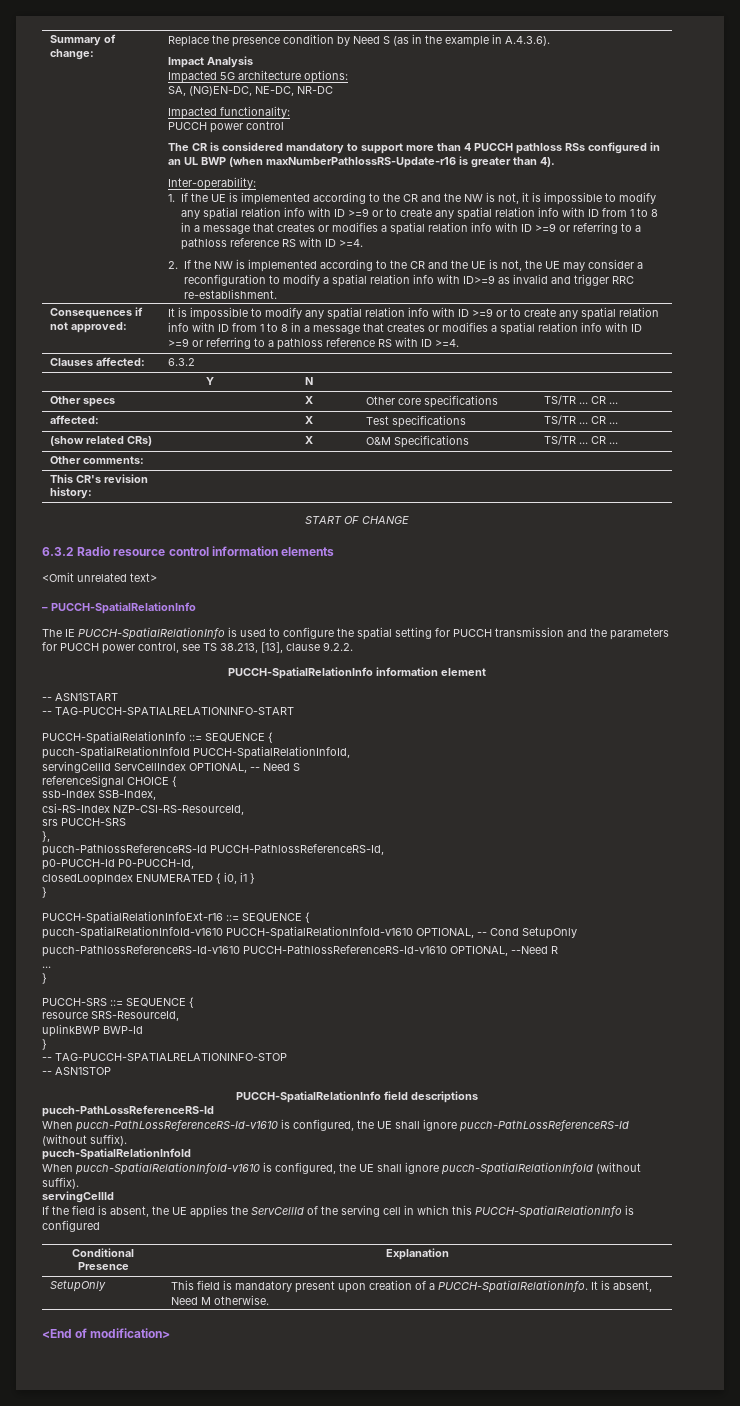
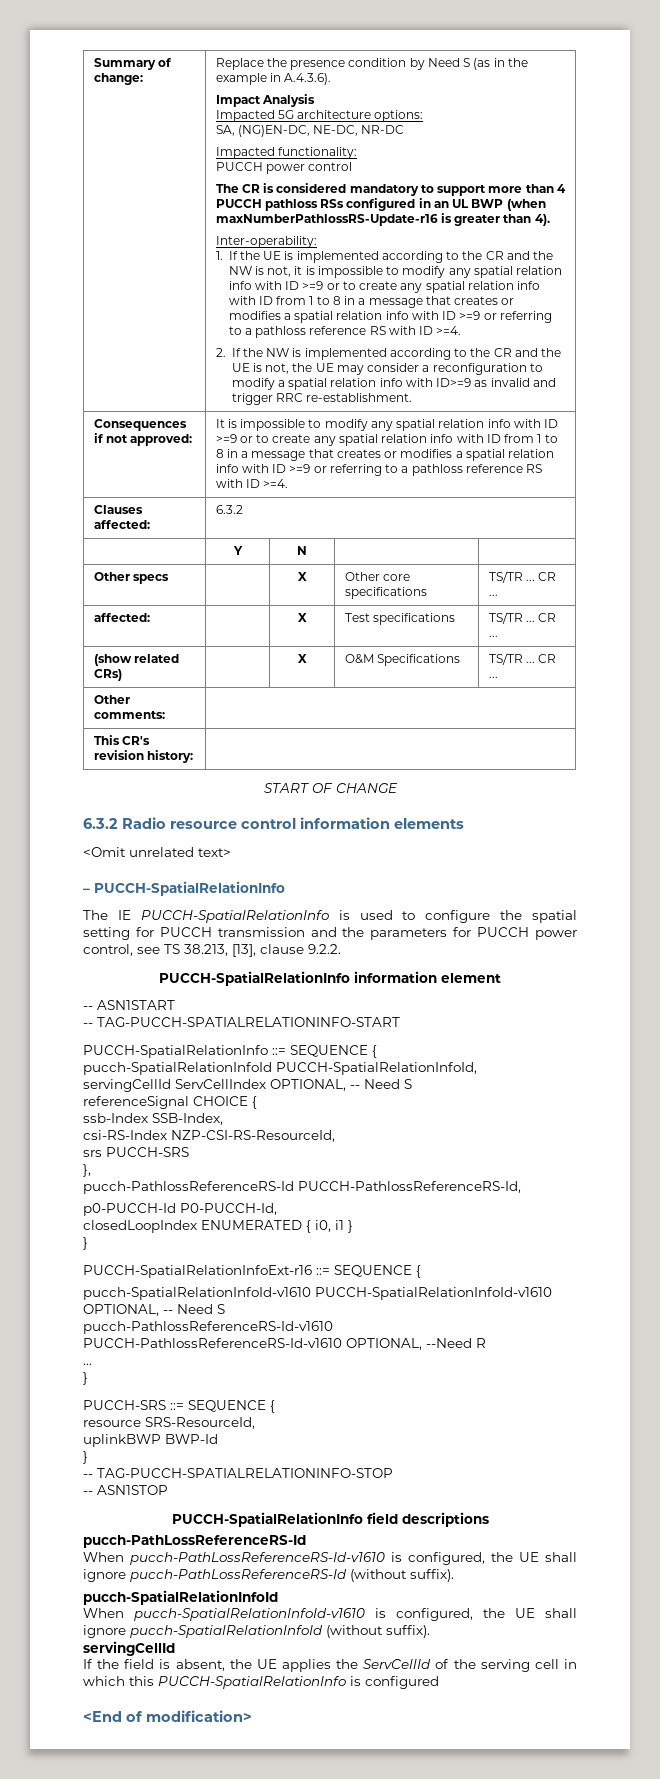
- pucch-SpatialRelationInfoId-v1610 PUCCH-SpatialRelationInfoId-v1610 OPTIONAL, -- Cond SetupOnly
+ pucch-SpatialRelationInfoId-v1610 PUCCH-SpatialRelationInfoId-v1610 OPTIONAL, -- Need S
- Conditional Presence | Explanation
- SetupOnly | This field is mandatory present upon creation of a PUCCH-SpatialRelationInfo. It is absent, Need M otherwise.

